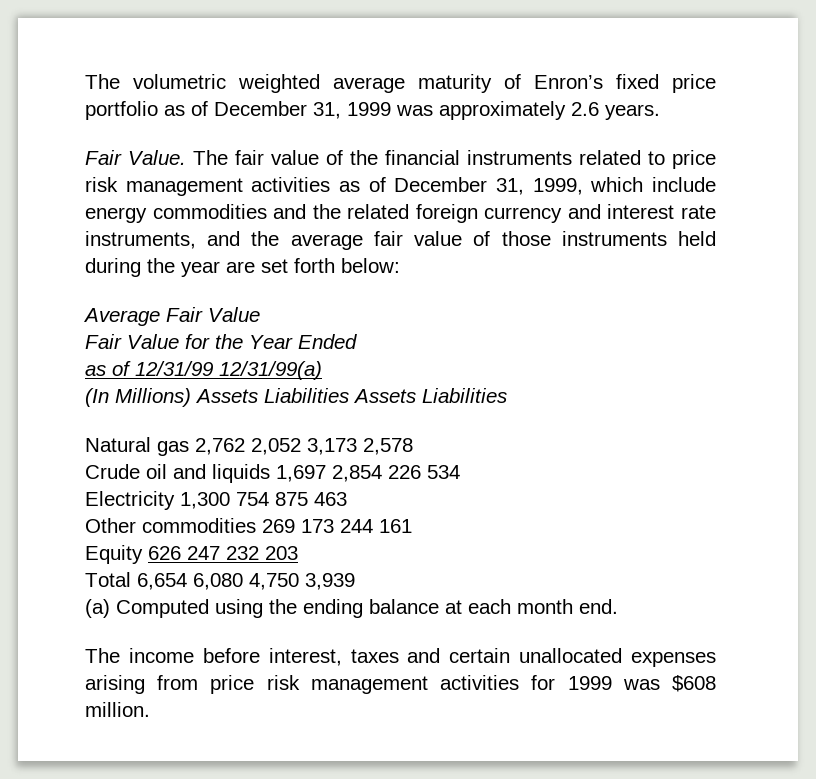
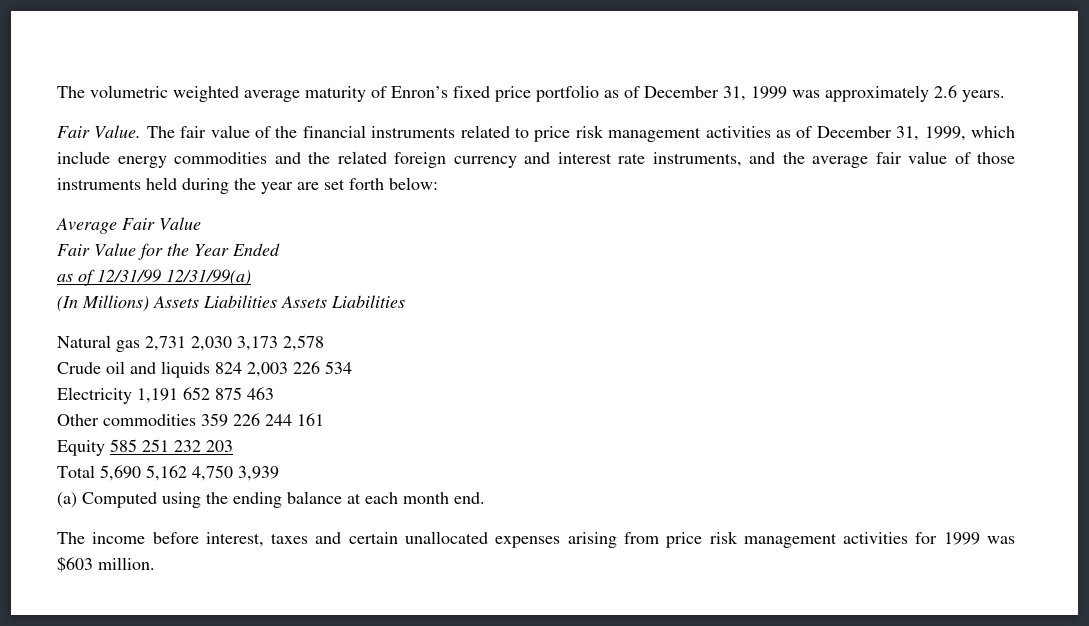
- Natural gas 2,762 2,052 3,173 2,578
+ Natural gas 2,731 2,030 3,173 2,578
- Crude oil and liquids 1,697 2,854 226 534
+ Crude oil and liquids 824 2,003 226 534
- Electricity 1,300 754 875 463
+ Electricity 1,191 652 875 463
- Other commodities 269 173 244 161
+ Other commodities 359 226 244 161
- Equity 626 247 232 203
+ Equity 585 251 232 203
- Total 6,654 6,080 4,750 3,939
+ Total 5,690 5,162 4,750 3,939
- The income before interest, taxes and certain unallocated expenses arising from price risk management activities for 1999 was $608 million.
+ The income before interest, taxes and certain unallocated expenses arising from price risk management activities for 1999 was $603 million.

